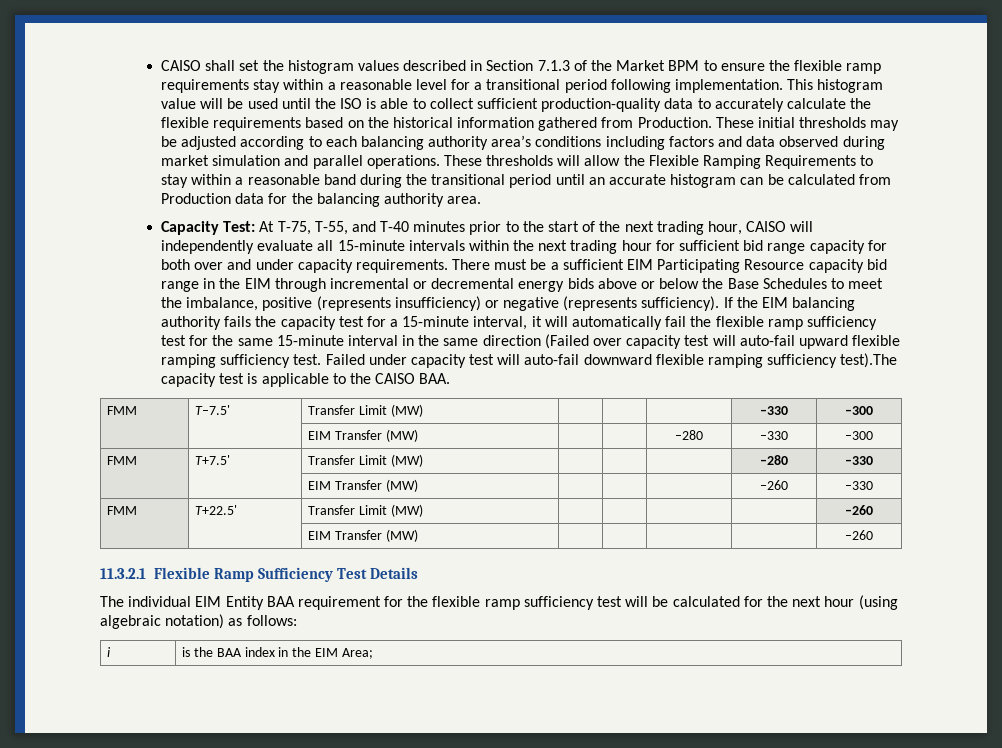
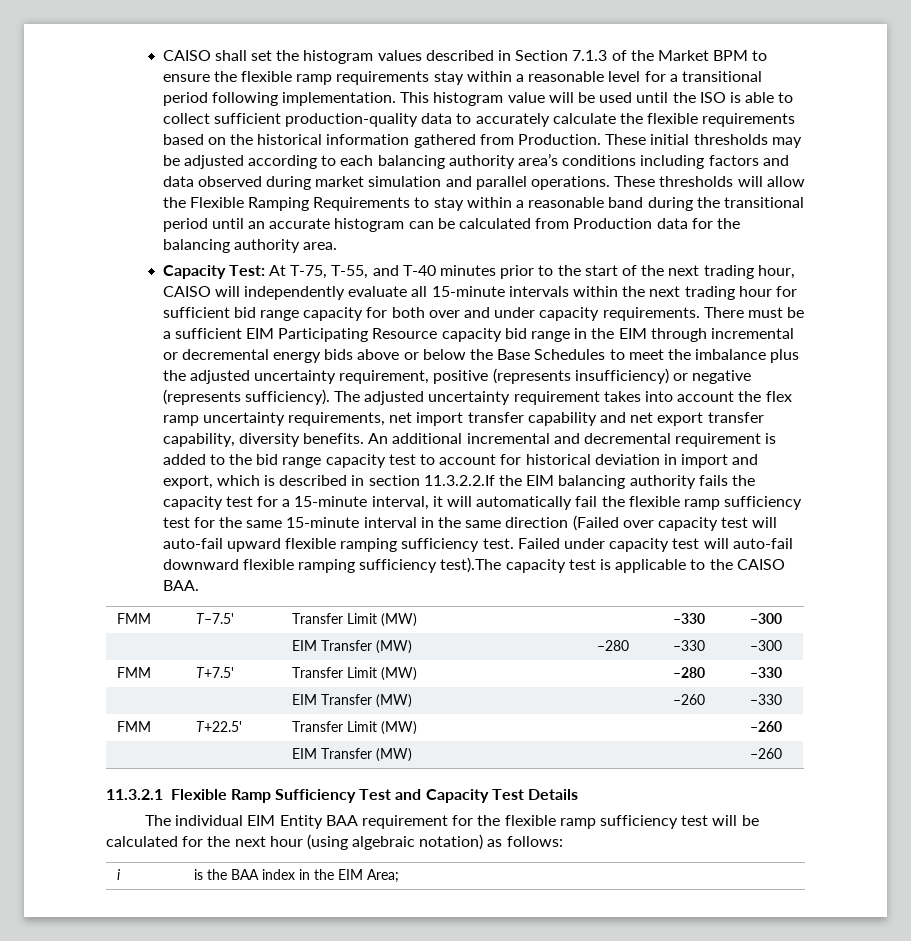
- There must be a sufficient EIM Participating Resource capacity bid range in the EIM through incremental or decremental energy bids above or below the Base Schedules to meet the imbalance, positive (represents insufficiency) or negative (represents sufficiency).
+ There must be a sufficient EIM Participating Resource capacity bid range in the EIM through incremental or decremental energy bids above or below the Base Schedules to meet the imbalance plus the adjusted uncertainty requirement, positive (represents insufficiency) or negative (represents sufficiency).
- If the EIM balancing authority fails the capacity test for a 15-minute interval, it will automatically fail the flexible ramp sufficiency test for the same 15-minute interval in the same direction (Failed over capacity test will auto-fail upward flexible ramping sufficiency test.
+ The adjusted uncertainty requirement takes into account the flex ramp uncertainty requirements, net import transfer capability and net export transfer capability, diversity benefits. An additional incremental and decremental requirement is added to the bid range capacity test to account for historical deviation in import and export, which is described in section 11.3.2.2.If the EIM balancing authority fails the capacity test for a 15-minute interval, it will automatically fail the flexible ramp sufficiency test for the same 15-minute interval in the same direction (Failed over capacity test will auto-fail upward flexible ramping sufficiency test.
- 11.3.2.1 Flexible Ramp Sufficiency Test Details
+ 11.3.2.1 Flexible Ramp Sufficiency Test and Capacity Test Details

